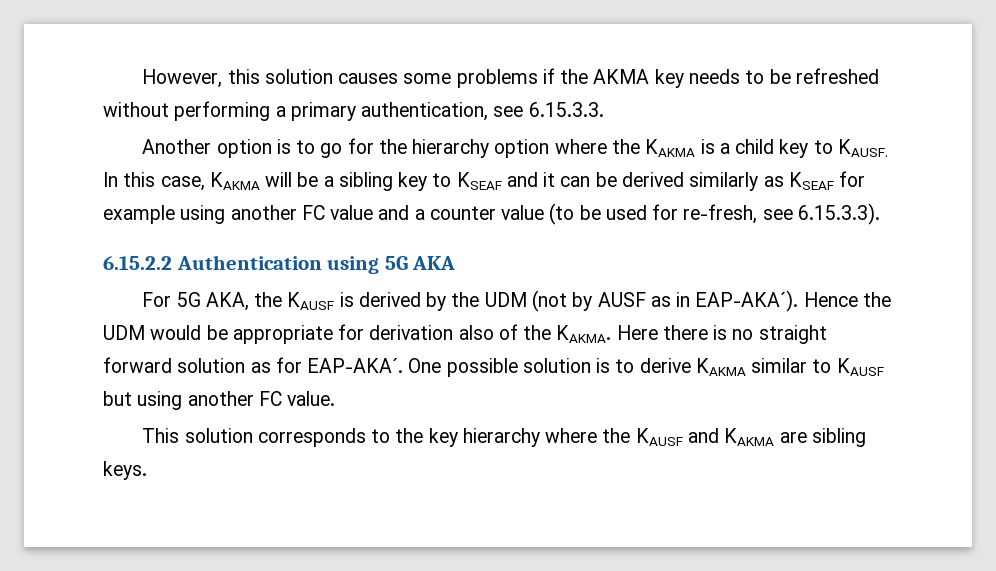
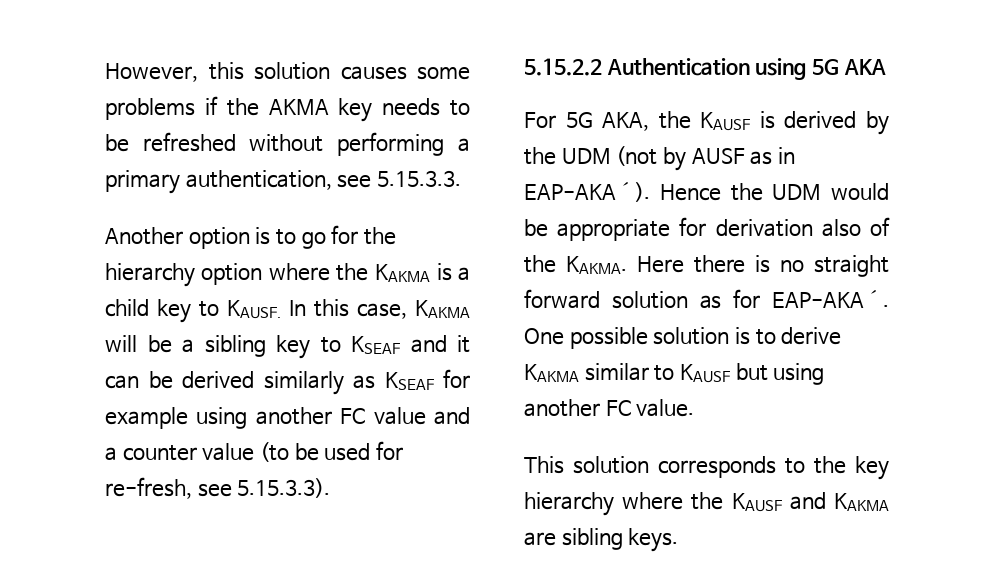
- However, this solution causes some problems if the AKMA key needs to be refreshed without performing a primary authentication, see 6.15.3.3.
+ However, this solution causes some problems if the AKMA key needs to be refreshed without performing a primary authentication, see 5.15.3.3.
- In this case, KAKMA will be a sibling key to KSEAF and it can be derived similarly as KSEAF for example using another FC value and a counter value (to be used for re-fresh, see 6.15.3.3).
- 6.15.2.2 Authentication using 5G AKA
+ In this case, KAKMA will be a sibling key to KSEAF and it can be derived similarly as KSEAF for example using another FC value and a counter value (to be used for re-fresh, see 5.15.3.3).
+ 5.15.2.2 Authentication using 5G AKA

